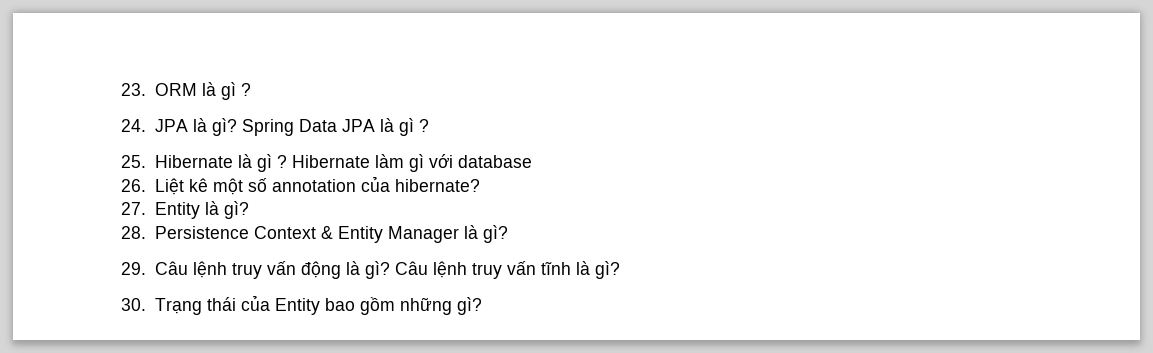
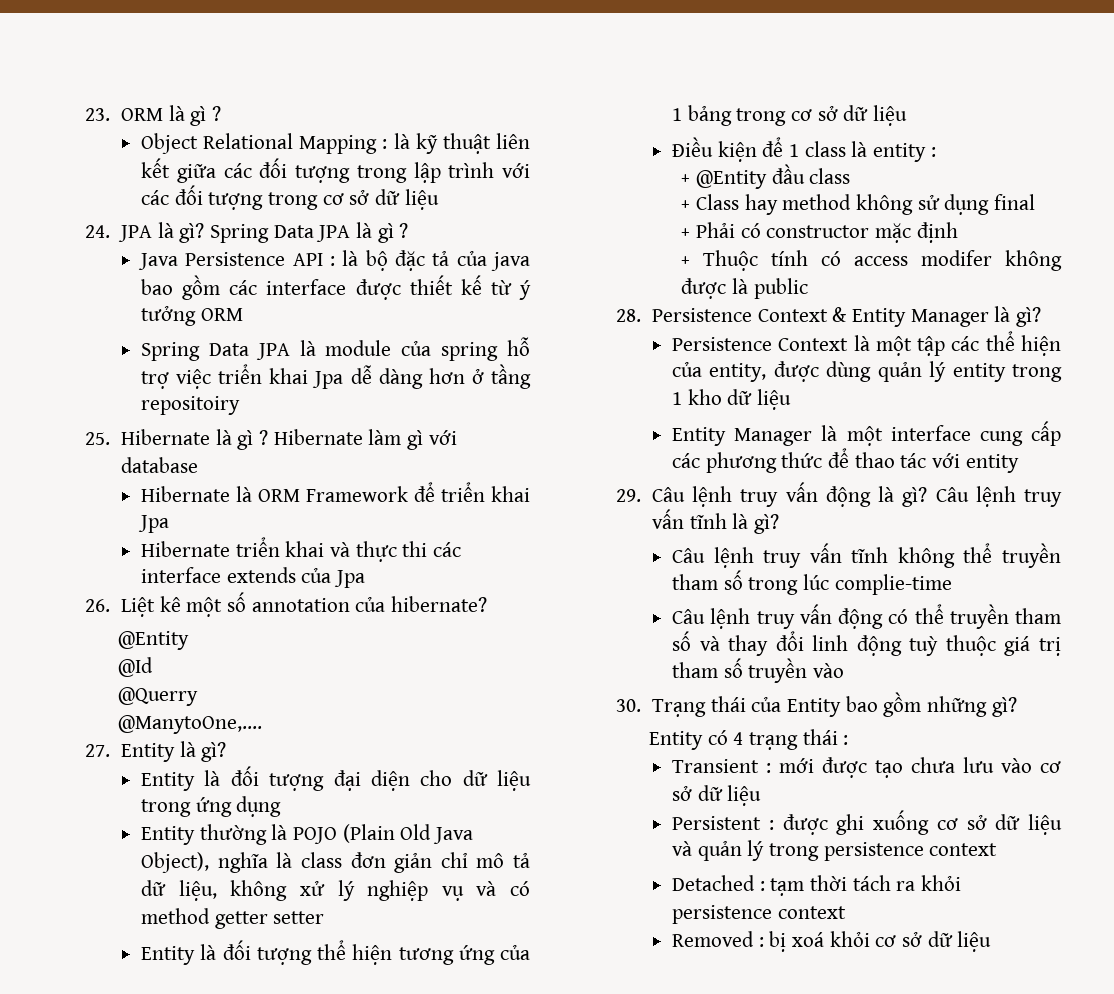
+ Object Relational Mapping : là kỹ thuật liên kết giữa các đối tượng trong lập trình với các đối tượng trong cơ sở dữ liệu
+ Java Persistence API : là bộ đặc tả của java bao gồm các interface được thiết kế từ ý tưởng ORM
+ Spring Data JPA là module của spring hỗ trợ việc triển khai Jpa dễ dàng hơn ở tầng repositoiry
+ Hibernate là ORM Framework để triển khai Jpa
+ Hibernate triển khai và thực thi các interface extends của Jpa
  26. Liệt kê một số annotation của hibernate?
+ @Entity
+ @Id
+ @Querry
+ @ManytoOne,….
+ Entity là đối tượng đại diện cho dữ liệu trong ứng dụng
+ Entity thường là POJO (Plain Old Java Object), nghĩa là class đơn giản chỉ mô tả dữ liệu, không xử lý nghiệp vụ và có method getter setter
+ Entity là đối tượng thể hiện tương ứng của 1 bảng trong cơ sở dữ liệu
+ Điều kiện để 1 class là entity :
+ + @Entity đầu class
+ + Class hay method không sử dụng final
+ + Phải có constructor mặc định
+ + Thuộc tính có access modifer không được là public
+ Persistence Context là một tập các thể hiện của entity, được dùng quản lý entity trong 1 kho dữ liệu
+ Entity Manager là một interface cung cấp các phương thức để thao tác với entity
+ Câu lệnh truy vấn tĩnh không thể truyền tham số trong lúc complie-time
+ Câu lệnh truy vấn động có thể truyền tham số và thay đổi linh động tuỳ thuộc giá trị tham số truyền vào
+ Entity có 4 trạng thái :
+ Transient : mới được tạo chưa lưu vào cơ sở dữ liệu
+ Persistent : được ghi xuống cơ sở dữ liệu và quản lý trong persistence context
+ Detached : tạm thời tách ra khỏi persistence context
+ Removed : bị xoá khỏi cơ sở dữ liệu

